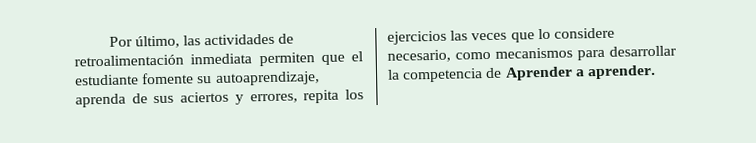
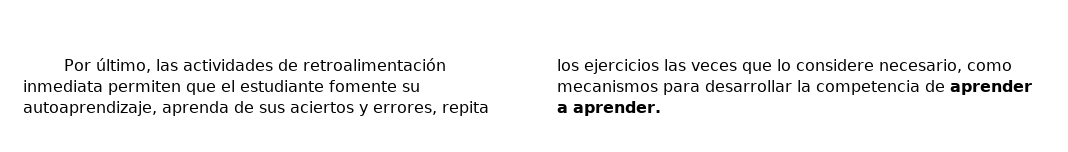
- Por último, las actividades de retroalimentación inmediata permiten que el estudiante fomente su autoaprendizaje, aprenda de sus aciertos y errores, repita los ejercicios las veces que lo considere necesario, como mecanismos para desarrollar la competencia de Aprender a aprender.
+ Por último, las actividades de retroalimentación inmediata permiten que el estudiante fomente su autoaprendizaje, aprenda de sus aciertos y errores, repita los ejercicios las veces que lo considere necesario, como mecanismos para desarrollar la competencia de aprender a aprender.

